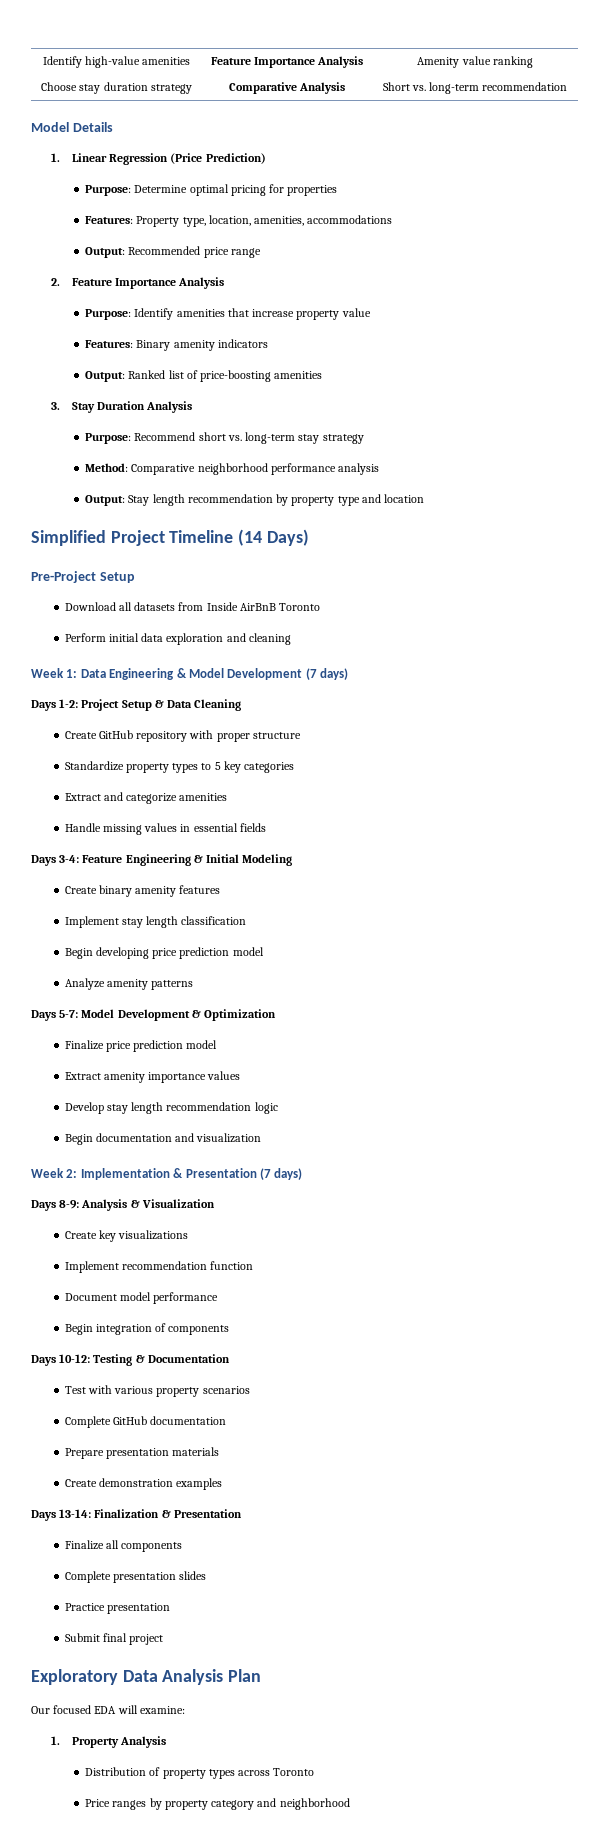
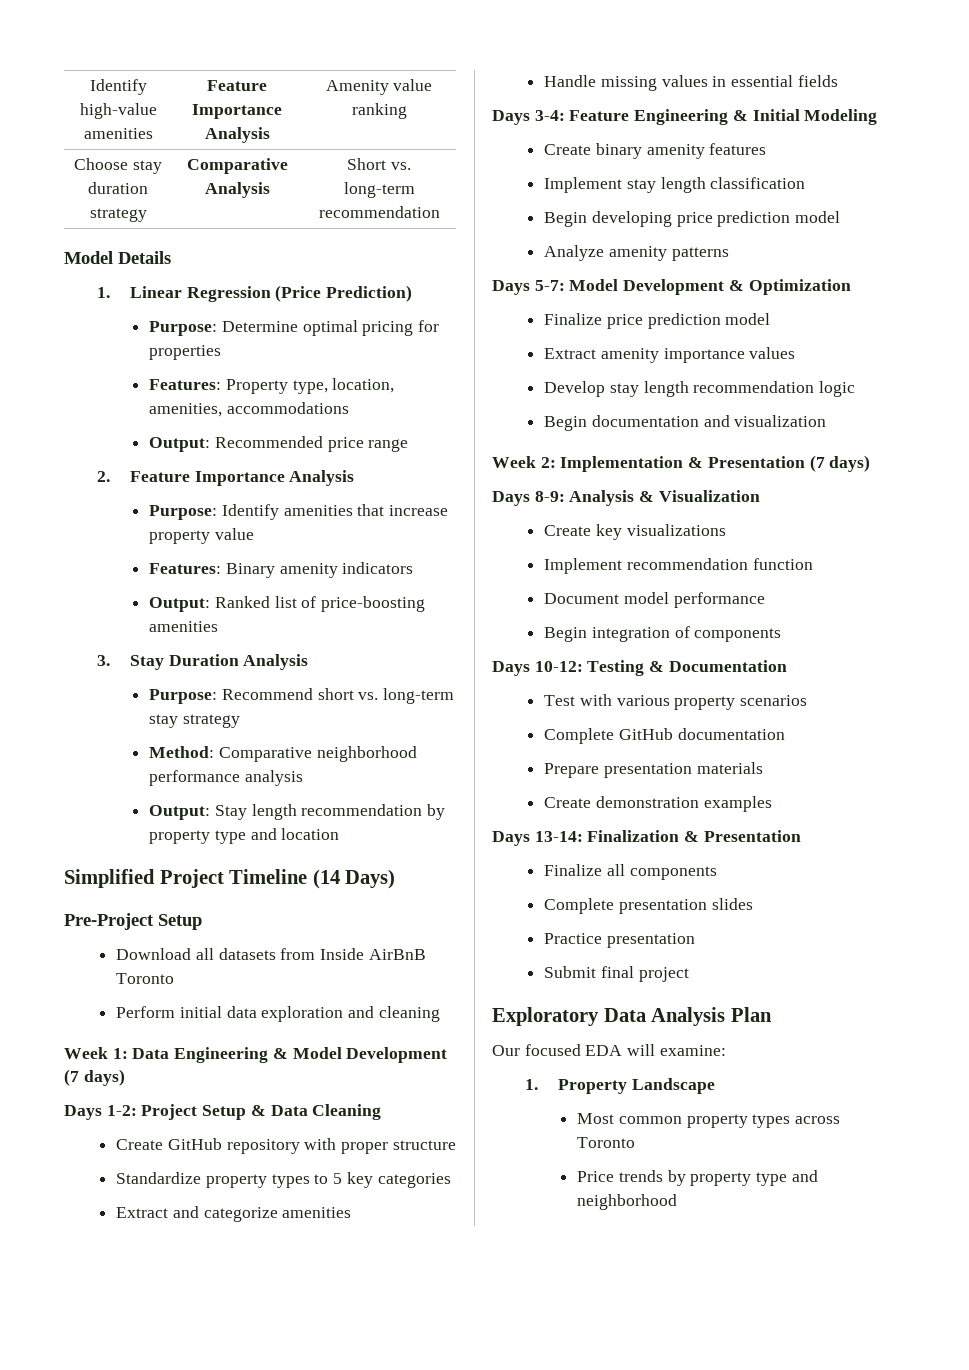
- 1. Property Analysis
- Distribution of property types across Toronto
+ 1. Property Landscape
+ Most common property types across Toronto
- Price ranges by property category and neighborhood
+ Price trends by property type and neighborhood

